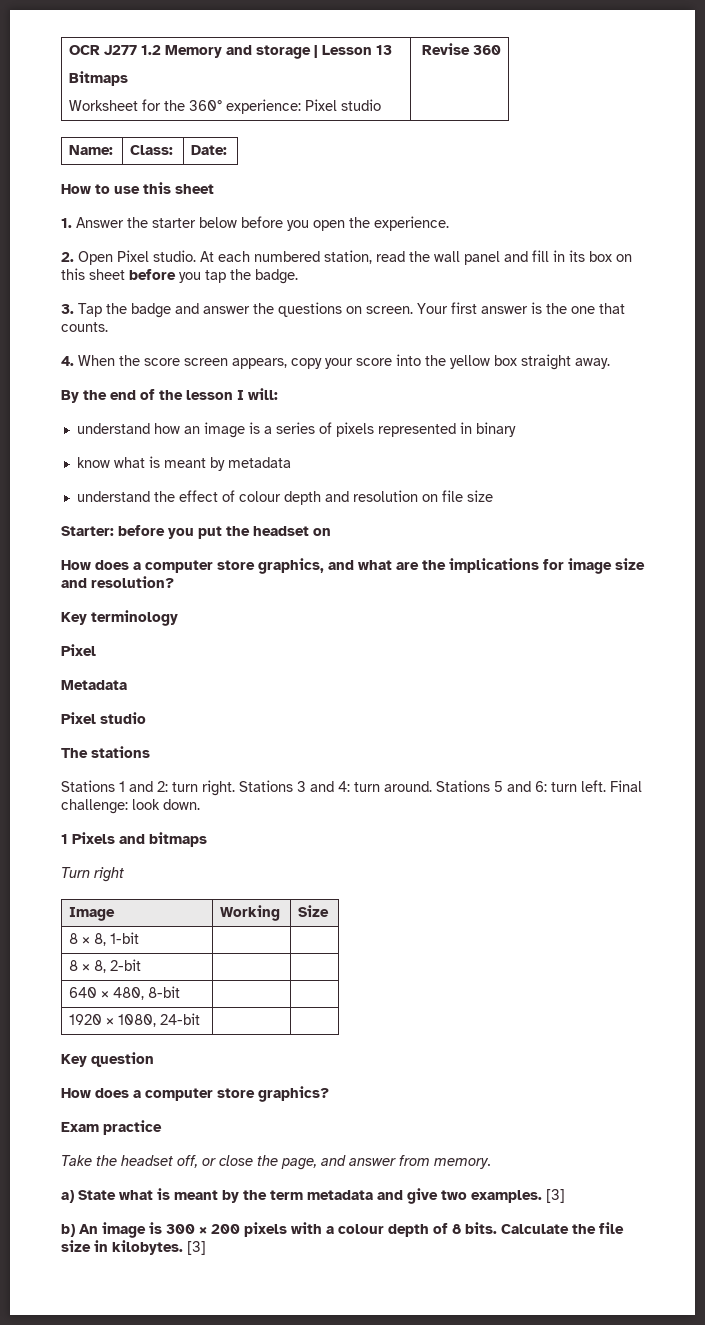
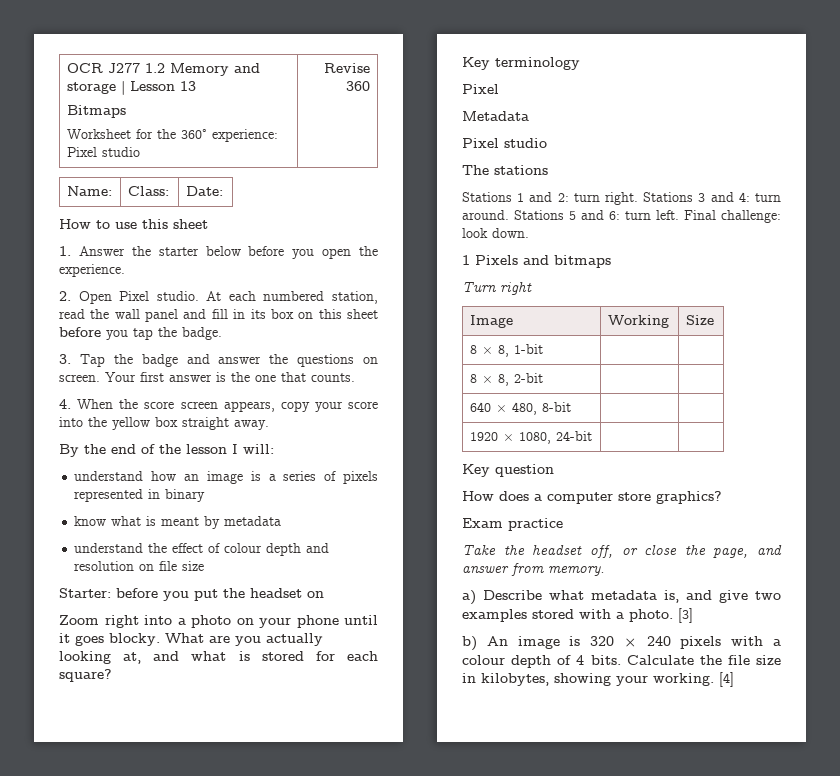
- How does a computer store graphics, and what are the implications for image size and resolution?
+ Zoom right into a photo on your phone until it goes blocky. What are you actually looking at, and what is stored for each square?
- a) State what is meant by the term metadata and give two examples.
+ a) Describe what metadata is, and give two examples stored with a photo.
- b) An image is 300 × 200 pixels with a colour depth of 8 bits.
+ b) An image is 320 × 240 pixels with a colour depth of 4 bits.
- Calculate the file size in kilobytes. [3]
+ Calculate the file size in kilobytes, showing your working. [4]

